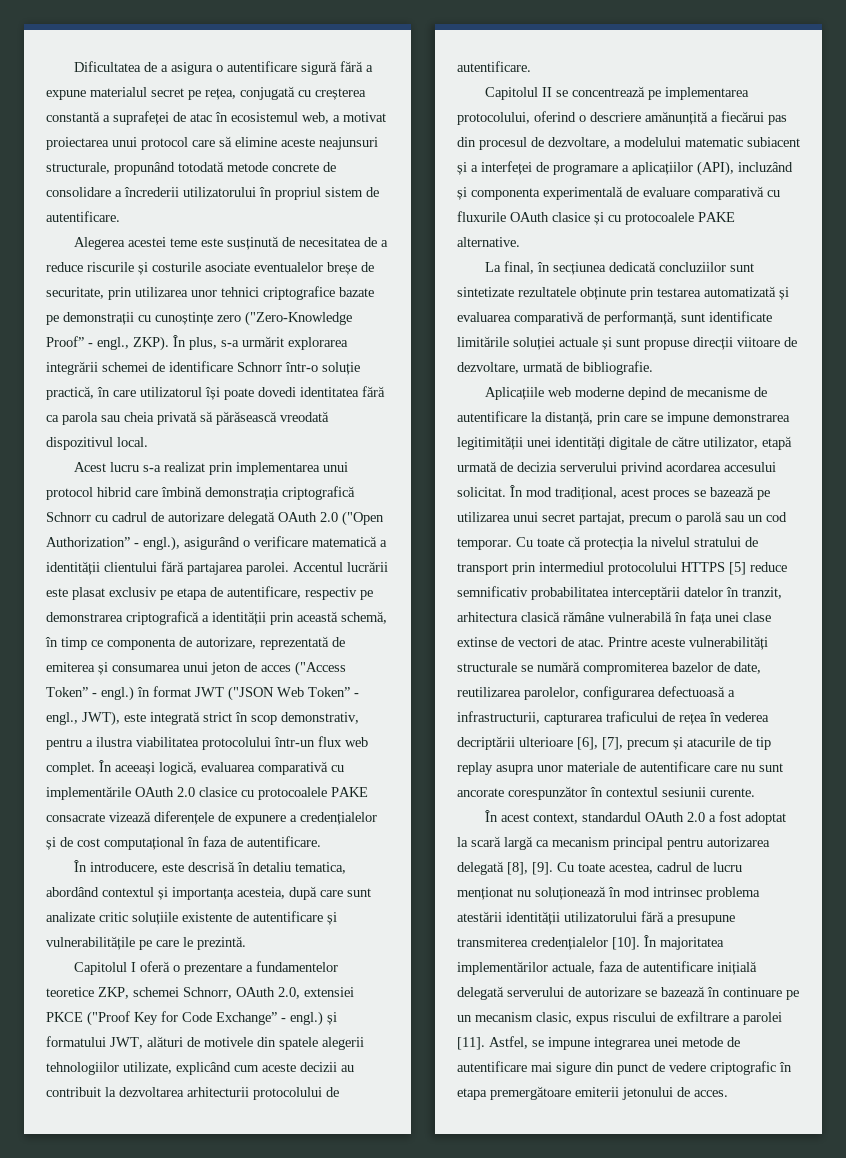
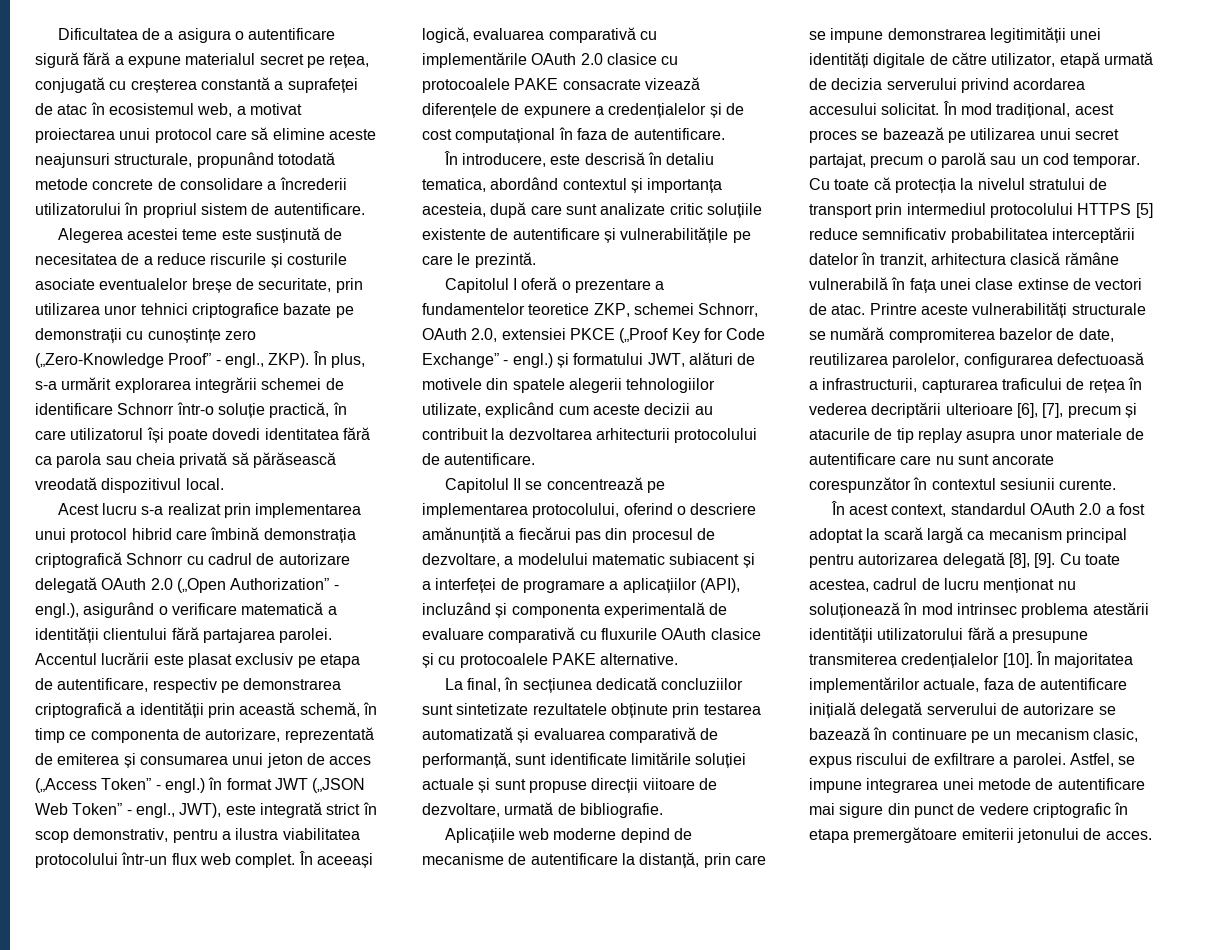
- Alegerea acestei teme este susținută de necesitatea de a reduce riscurile și costurile asociate eventualelor breșe de securitate, prin utilizarea unor tehnici criptografice bazate pe demonstrații cu cunoștințe zero ("Zero-Knowledge Proof” - engl., ZKP).
+ Alegerea acestei teme este susținută de necesitatea de a reduce riscurile și costurile asociate eventualelor breșe de securitate, prin utilizarea unor tehnici criptografice bazate pe demonstrații cu cunoștințe zero („Zero-Knowledge Proof” - engl., ZKP).
- Acest lucru s-a realizat prin implementarea unui protocol hibrid care îmbină demonstrația criptografică Schnorr cu cadrul de autorizare delegată OAuth 2.0 ("Open Authorization” - engl.), asigurând o verificare matematică a identității clientului fără partajarea parolei.
+ Acest lucru s-a realizat prin implementarea unui protocol hibrid care îmbină demonstrația criptografică Schnorr cu cadrul de autorizare delegată OAuth 2.0 („Open Authorization” - engl.), asigurând o verificare matematică a identității clientului fără partajarea parolei.
- Accentul lucrării este plasat exclusiv pe etapa de autentificare, respectiv pe demonstrarea criptografică a identității prin această schemă, în timp ce componenta de autorizare, reprezentată de emiterea și consumarea unui jeton de acces ("Access Token” - engl.) în format JWT ("JSON Web Token” - engl., JWT), este integrată strict în scop demonstrativ, pentru a ilustra viabilitatea protocolului într-un flux web complet.
+ Accentul lucrării este plasat exclusiv pe etapa de autentificare, respectiv pe demonstrarea criptografică a identității prin această schemă, în timp ce componenta de autorizare, reprezentată de emiterea și consumarea unui jeton de acces („Access Token” - engl.) în format JWT („JSON Web Token” - engl., JWT), este integrată strict în scop demonstrativ, pentru a ilustra viabilitatea protocolului într-un flux web complet.
- Capitolul I oferă o prezentare a fundamentelor teoretice ZKP, schemei Schnorr, OAuth 2.0, extensiei PKCE ("Proof Key for Code Exchange” - engl.) și formatului JWT, alături de motivele din spatele alegerii tehnologiilor utilizate, explicând cum aceste decizii au contribuit la dezvoltarea arhitecturii protocolului de autentificare.
+ Capitolul I oferă o prezentare a fundamentelor teoretice ZKP, schemei Schnorr, OAuth 2.0, extensiei PKCE („Proof Key for Code Exchange” - engl.) și formatului JWT, alături de motivele din spatele alegerii tehnologiilor utilizate, explicând cum aceste decizii au contribuit la dezvoltarea arhitecturii protocolului de autentificare.
- În majoritatea implementărilor actuale, faza de autentificare inițială delegată serverului de autorizare se bazează în continuare pe un mecanism clasic, expus riscului de exfiltrare a parolei [11].
+ În majoritatea implementărilor actuale, faza de autentificare inițială delegată serverului de autorizare se bazează în continuare pe un mecanism clasic, expus riscului de exfiltrare a parolei.

